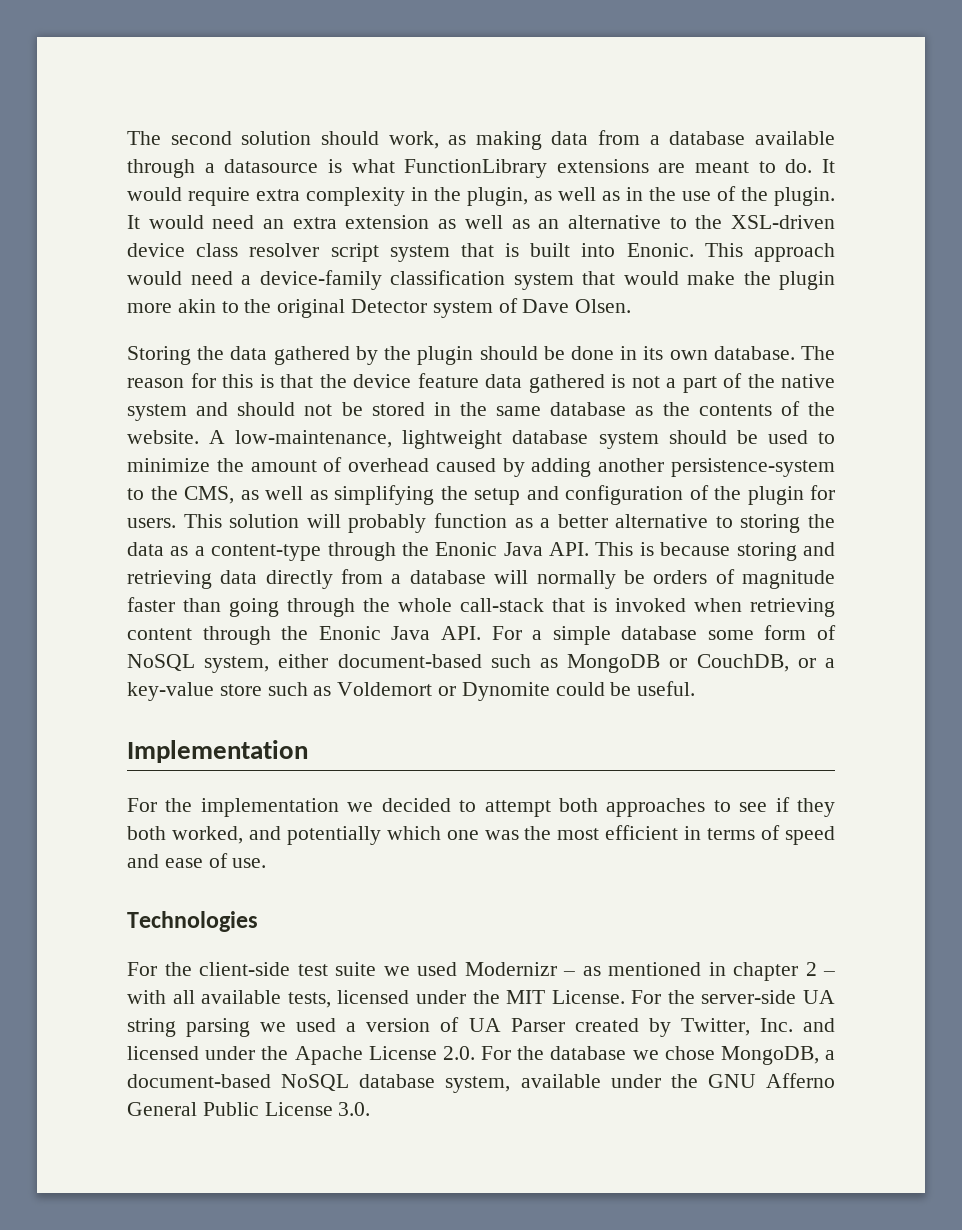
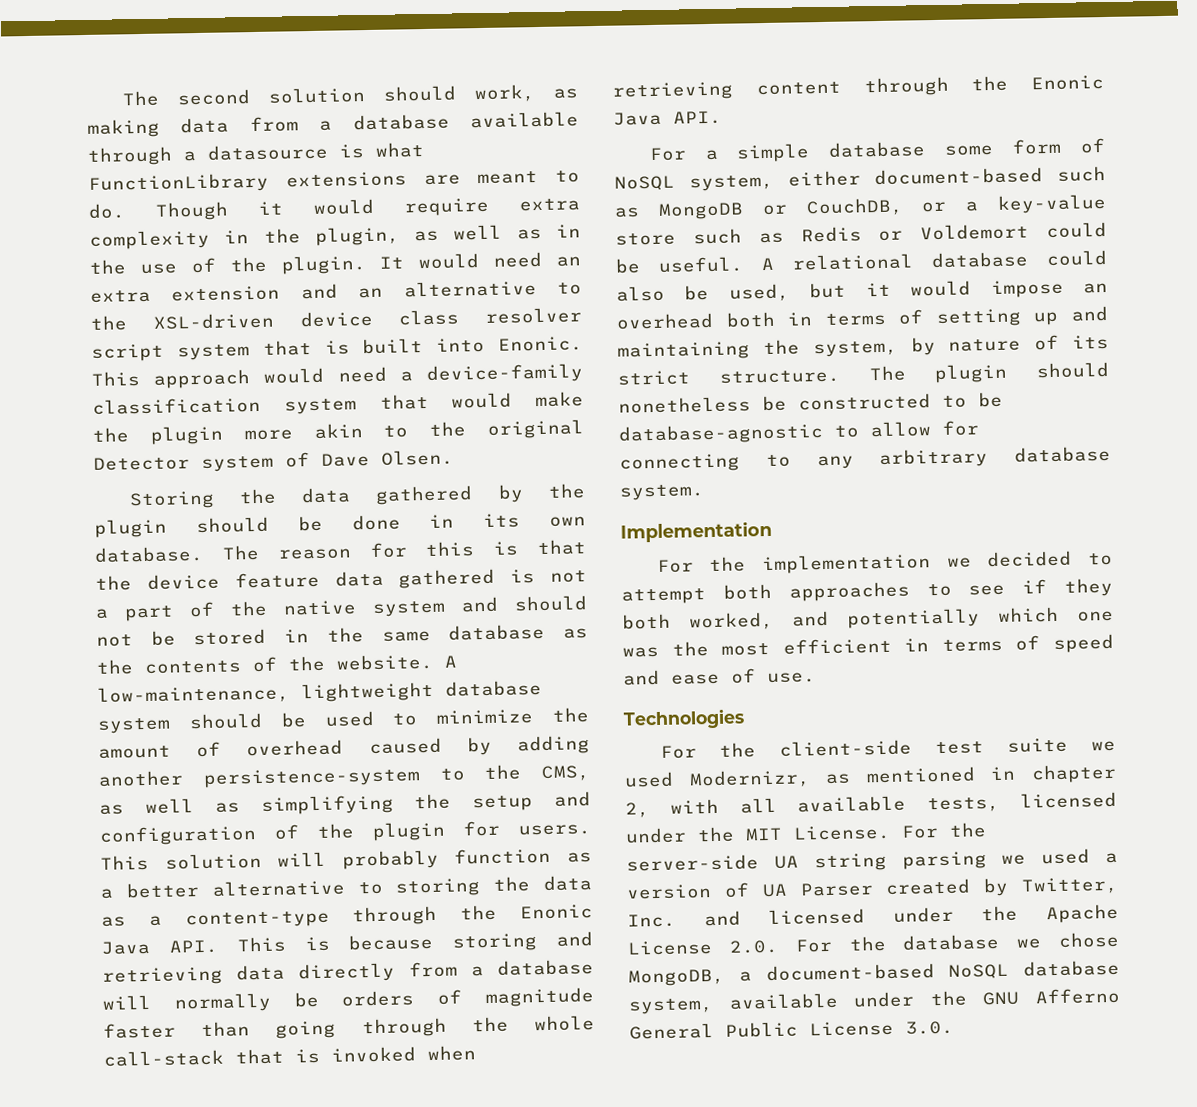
- It would require extra complexity in the plugin, as well as in the use of the plugin.
+ Though it would require extra complexity in the plugin, as well as in the use of the plugin.
- It would need an extra extension as well as an alternative to the XSL-driven device class resolver script system that is built into Enonic.
+ It would need an extra extension and an alternative to the XSL-driven device class resolver script system that is built into Enonic.
- This solution will probably function as a better alternative to storing the data as a content-type through the Enonic Java API. This is because storing and retrieving data directly from a database will normally be orders of magnitude faster than going through the whole call-stack that is invoked when retrieving content through the Enonic Java API. For a simple database some form of NoSQL system, either document-based such as MongoDB or CouchDB, or a key-value store such as Voldemort or Dynomite could be useful.
+ This solution will probably function as a better alternative to storing the data as a content-type through the Enonic Java API. This is because storing and retrieving data directly from a database will normally be orders of magnitude faster than going through the whole call-stack that is invoked when retrieving content through the Enonic Java API.
+ For a simple database some form of NoSQL system, either document-based such as MongoDB or CouchDB, or a key-value store such as Redis or Voldemort could be useful. A relational database could also be used, but it would impose an overhead both in terms of setting up and maintaining the system, by nature of its strict structure. The plugin should nonetheless be constructed to be database-agnostic to allow for connecting to any arbitrary database system.
- For the client-side test suite we used Modernizr – as mentioned in chapter 2 – with all available tests, licensed under the MIT License.
+ For the client-side test suite we used Modernizr, as mentioned in chapter 2, with all available tests, licensed under the MIT License.

